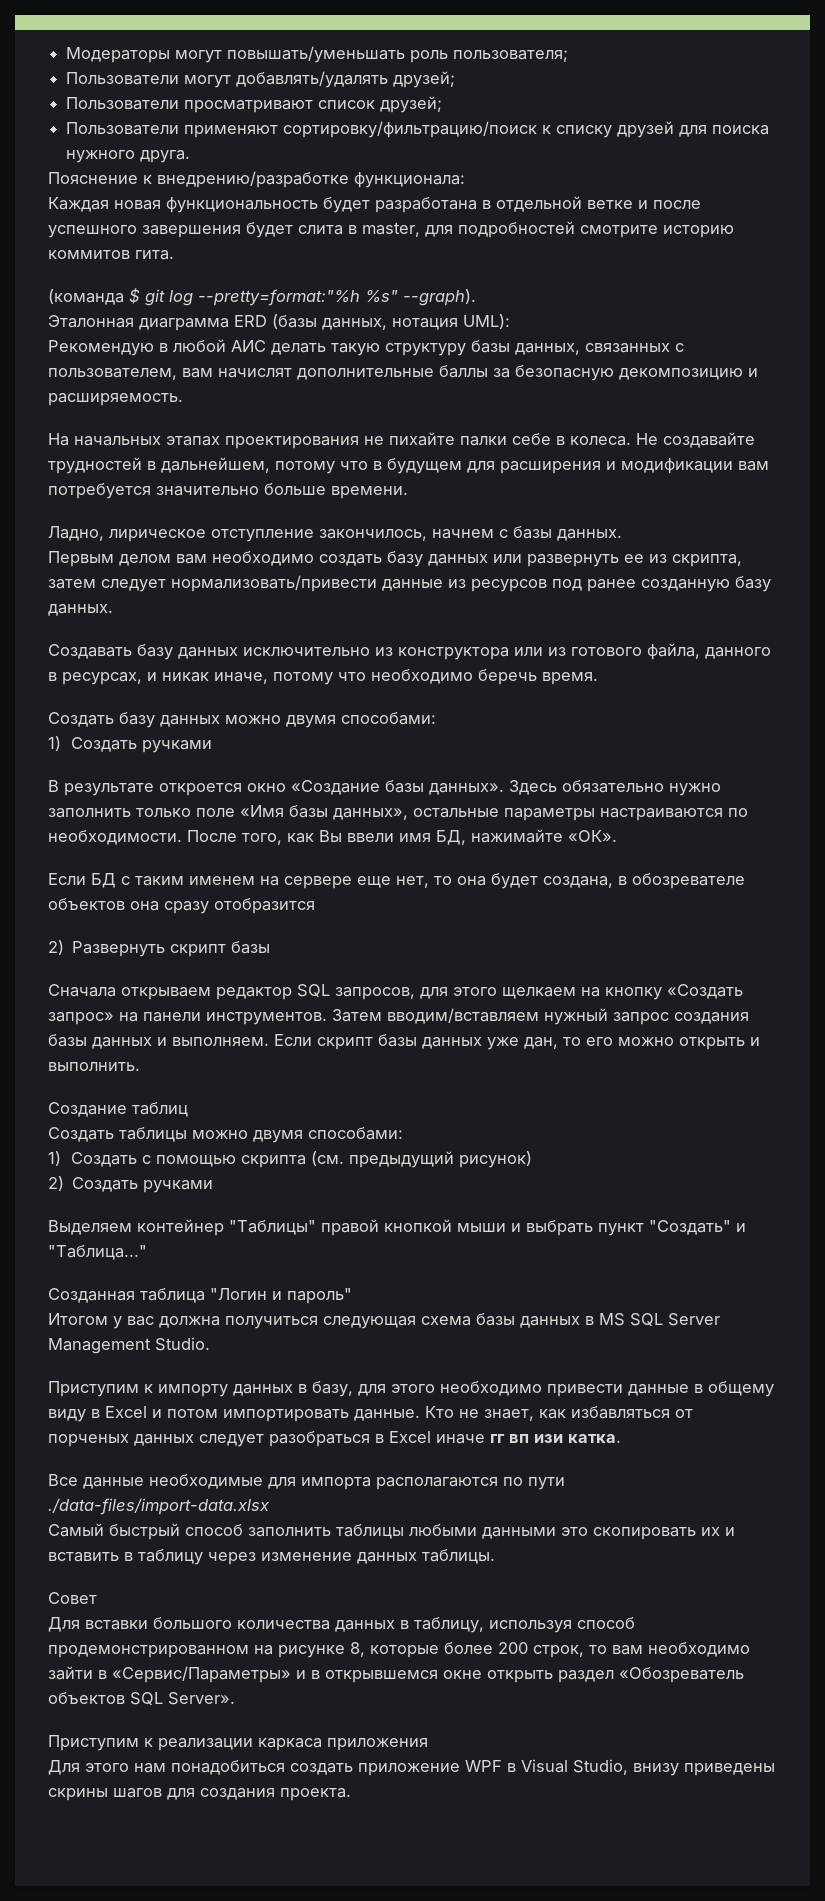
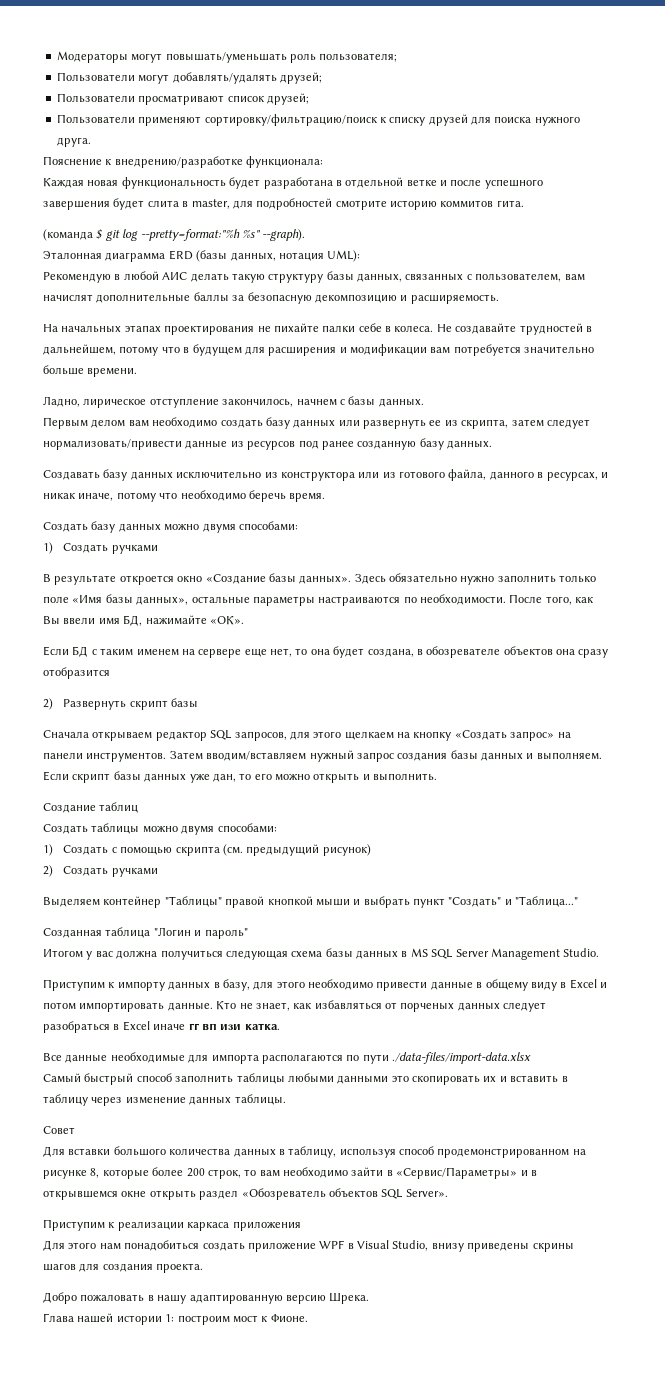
+ Добро пожаловать в нашу адаптированную версию Шрека.
+ Глава нашей истории 1: построим мост к Фионе.

